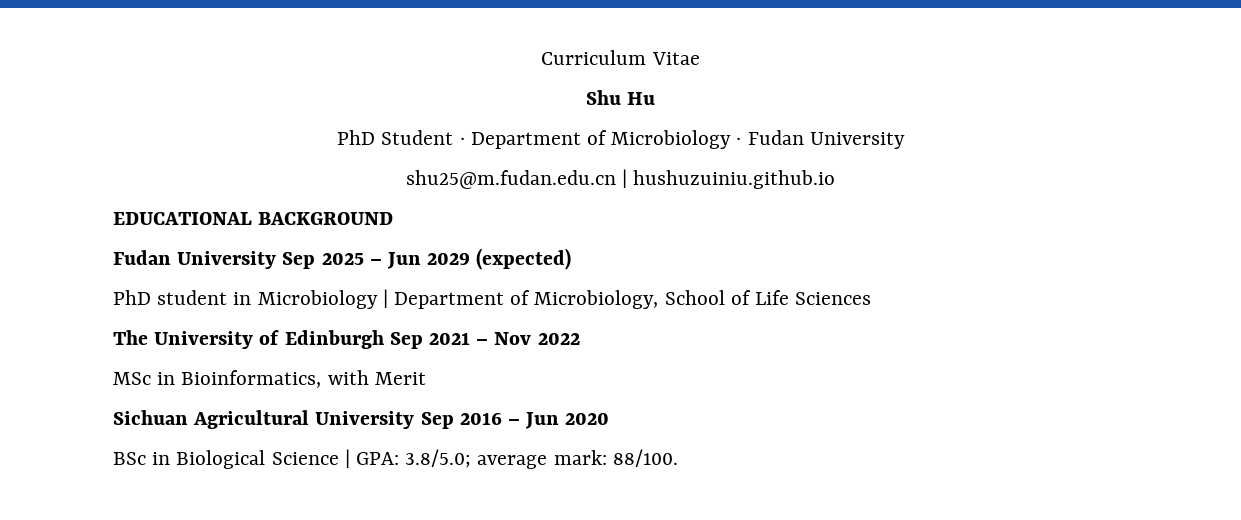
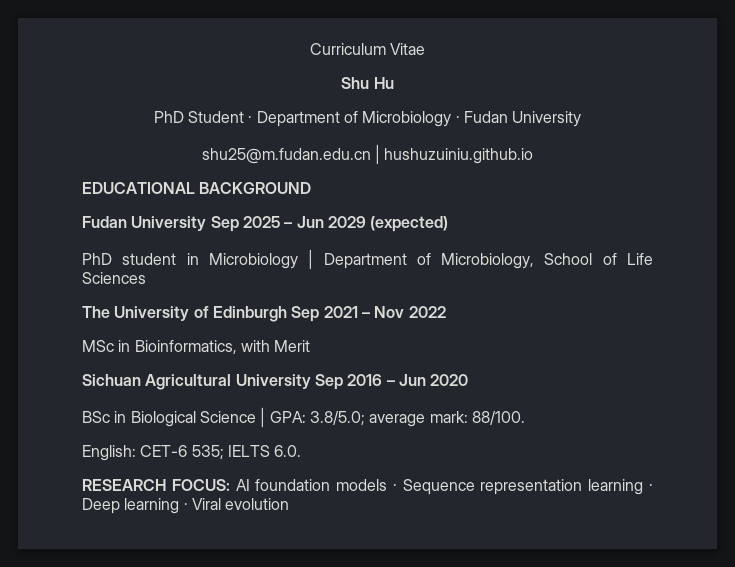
+ English: CET-6 535; IELTS 6.0.
+ RESEARCH FOCUS: AI foundation models · Sequence representation learning · Deep learning · Viral evolution

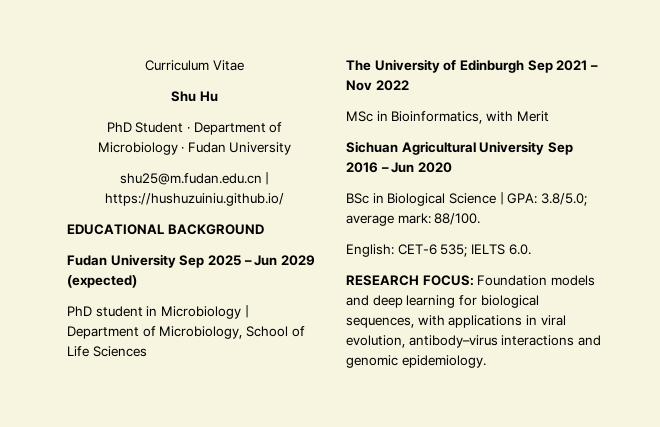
- shu25@m.fudan.edu.cn | hushuzuiniu.github.io
+ shu25@m.fudan.edu.cn | https://hushuzuiniu.github.io/
- RESEARCH FOCUS: AI foundation models · Sequence representation learning · Deep learning · Viral evolution
+ RESEARCH FOCUS: Foundation models and deep learning for biological sequences, with applications in viral evolution, antibody–virus interactions and genomic epidemiology.

